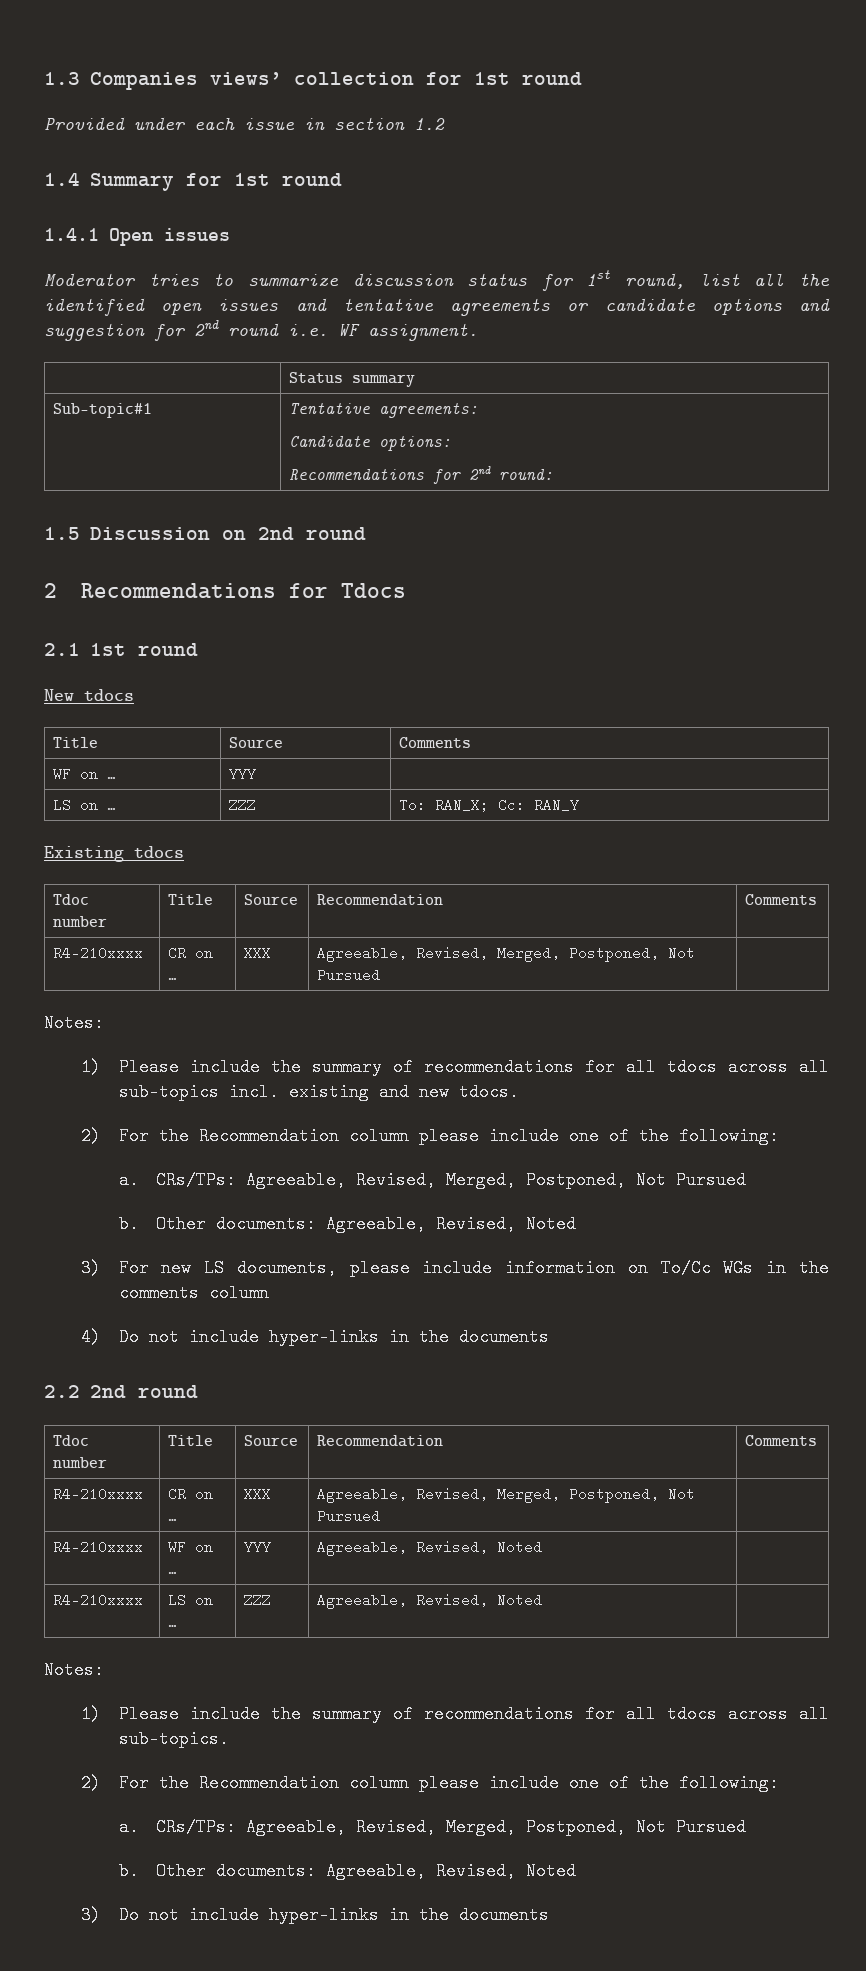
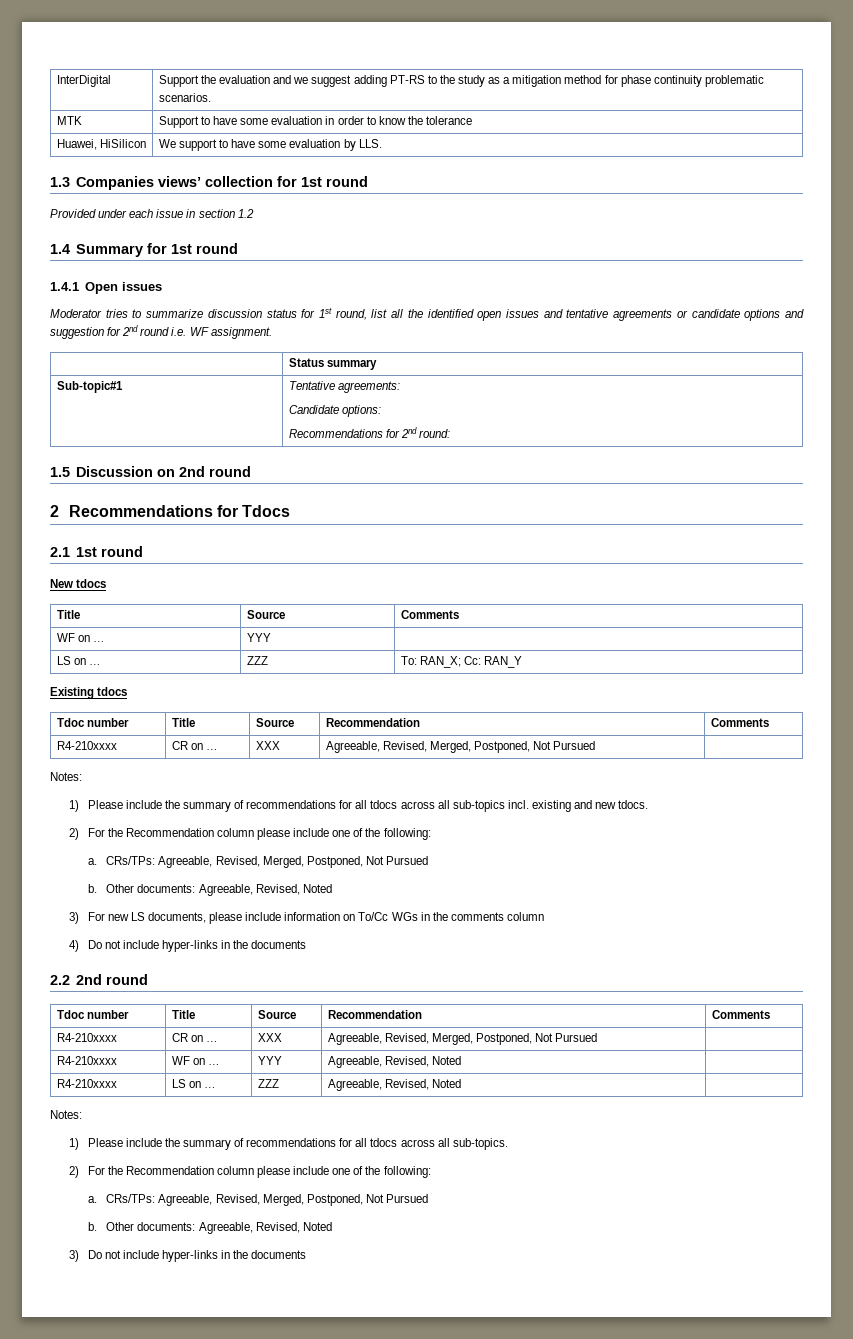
+ InterDigital | Support the evaluation and we suggest adding PT-RS to the study as a mitigation method for phase continuity problematic scenarios.
+ MTK | Support to have some evaluation in order to know the tolerance
+ Huawei, HiSilicon | We support to have some evaluation by LLS.

